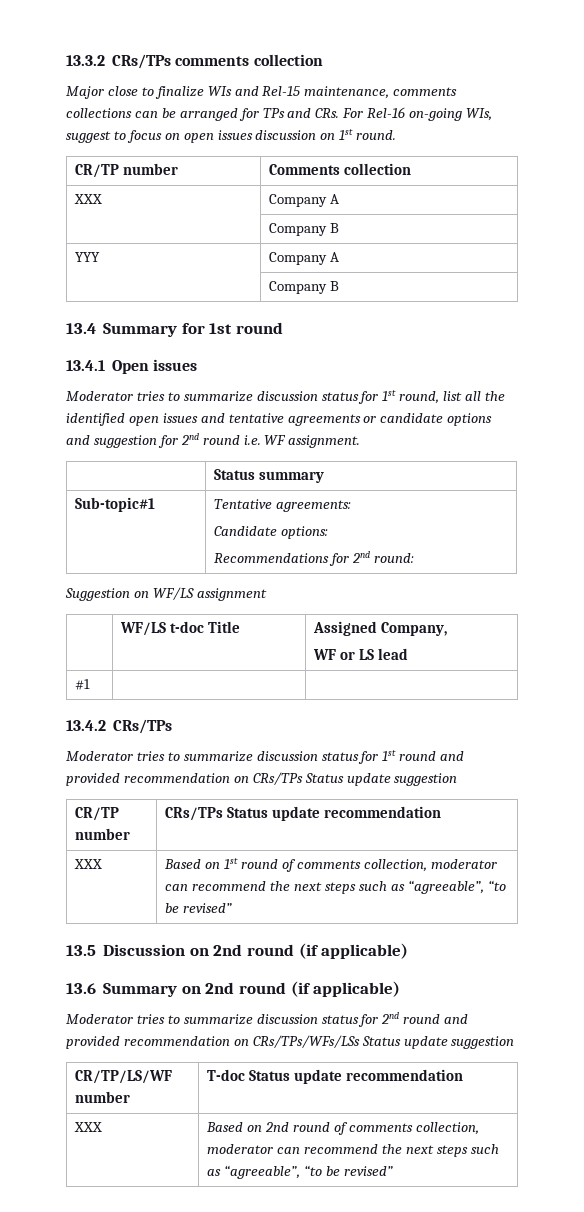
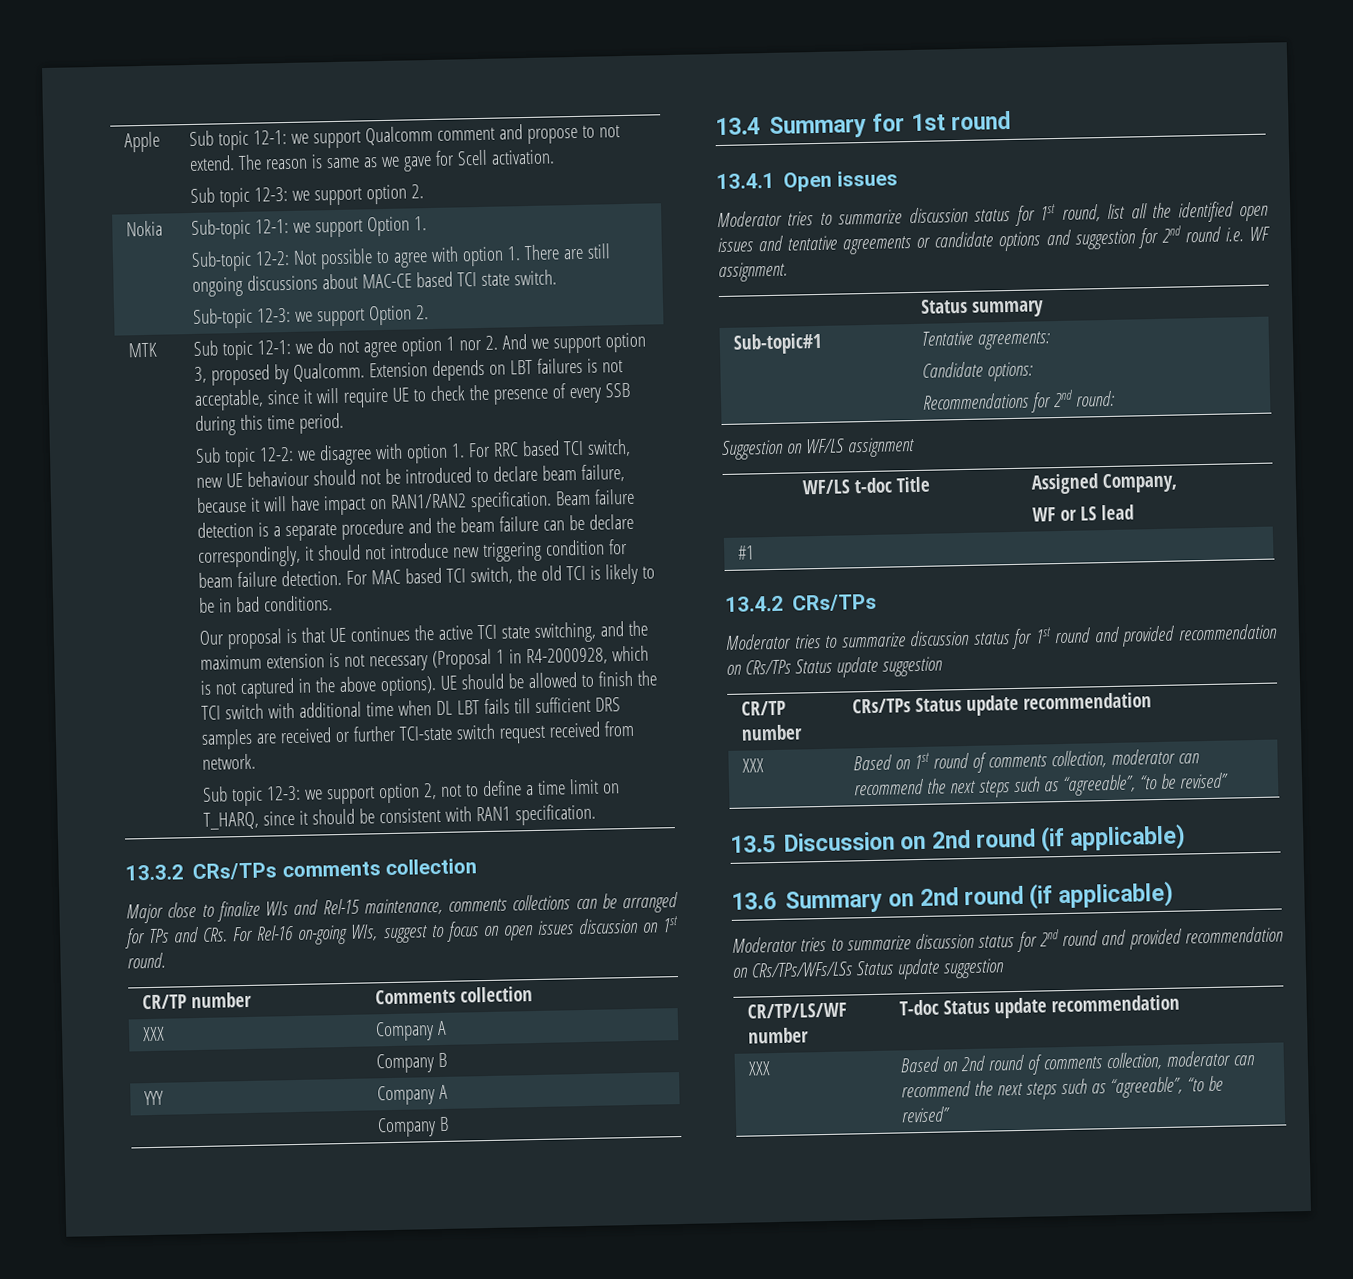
+ Apple | Sub topic 12-1: we support Qualcomm comment and propose to not extend. The reason is same as we gave for Scell activation.
+ Sub topic 12-3: we support option 2.
+ Nokia | Sub-topic 12-1: we support Option 1.
+ Sub-topic 12-2: Not possible to agree with option 1. There are still ongoing discussions about MAC-CE based TCI state switch.
+ Sub-topic 12-3: we support Option 2.
+ MTK | Sub topic 12-1: we do not agree option 1 nor 2. And we support option 3, proposed by Qualcomm. Extension depends on LBT failures is not acceptable, since it will require UE to check the presence of every SSB during this time period.
+ Sub topic 12-2: we disagree with option 1. For RRC based TCI switch, new UE behaviour should not be introduced to declare beam failure, because it will have impact on RAN1/RAN2 specification. Beam failure detection is a separate procedure and the beam failure can be declare correspondingly, it should not introduce new triggering condition for beam failure detection. For MAC based TCI switch, the old TCI is likely to be in bad conditions.
+ Our proposal is that UE continues the active TCI state switching, and the maximum extension is not necessary (Proposal 1 in R4-2000928, which is not captured in the above options). UE should be allowed to finish the TCI switch with additional time when DL LBT fails till sufficient DRS samples are received or further TCI-state switch request received from network.
+ Sub topic 12-3: we support option 2, not to define a time limit on T_HARQ, since it should be consistent with RAN1 specification.

